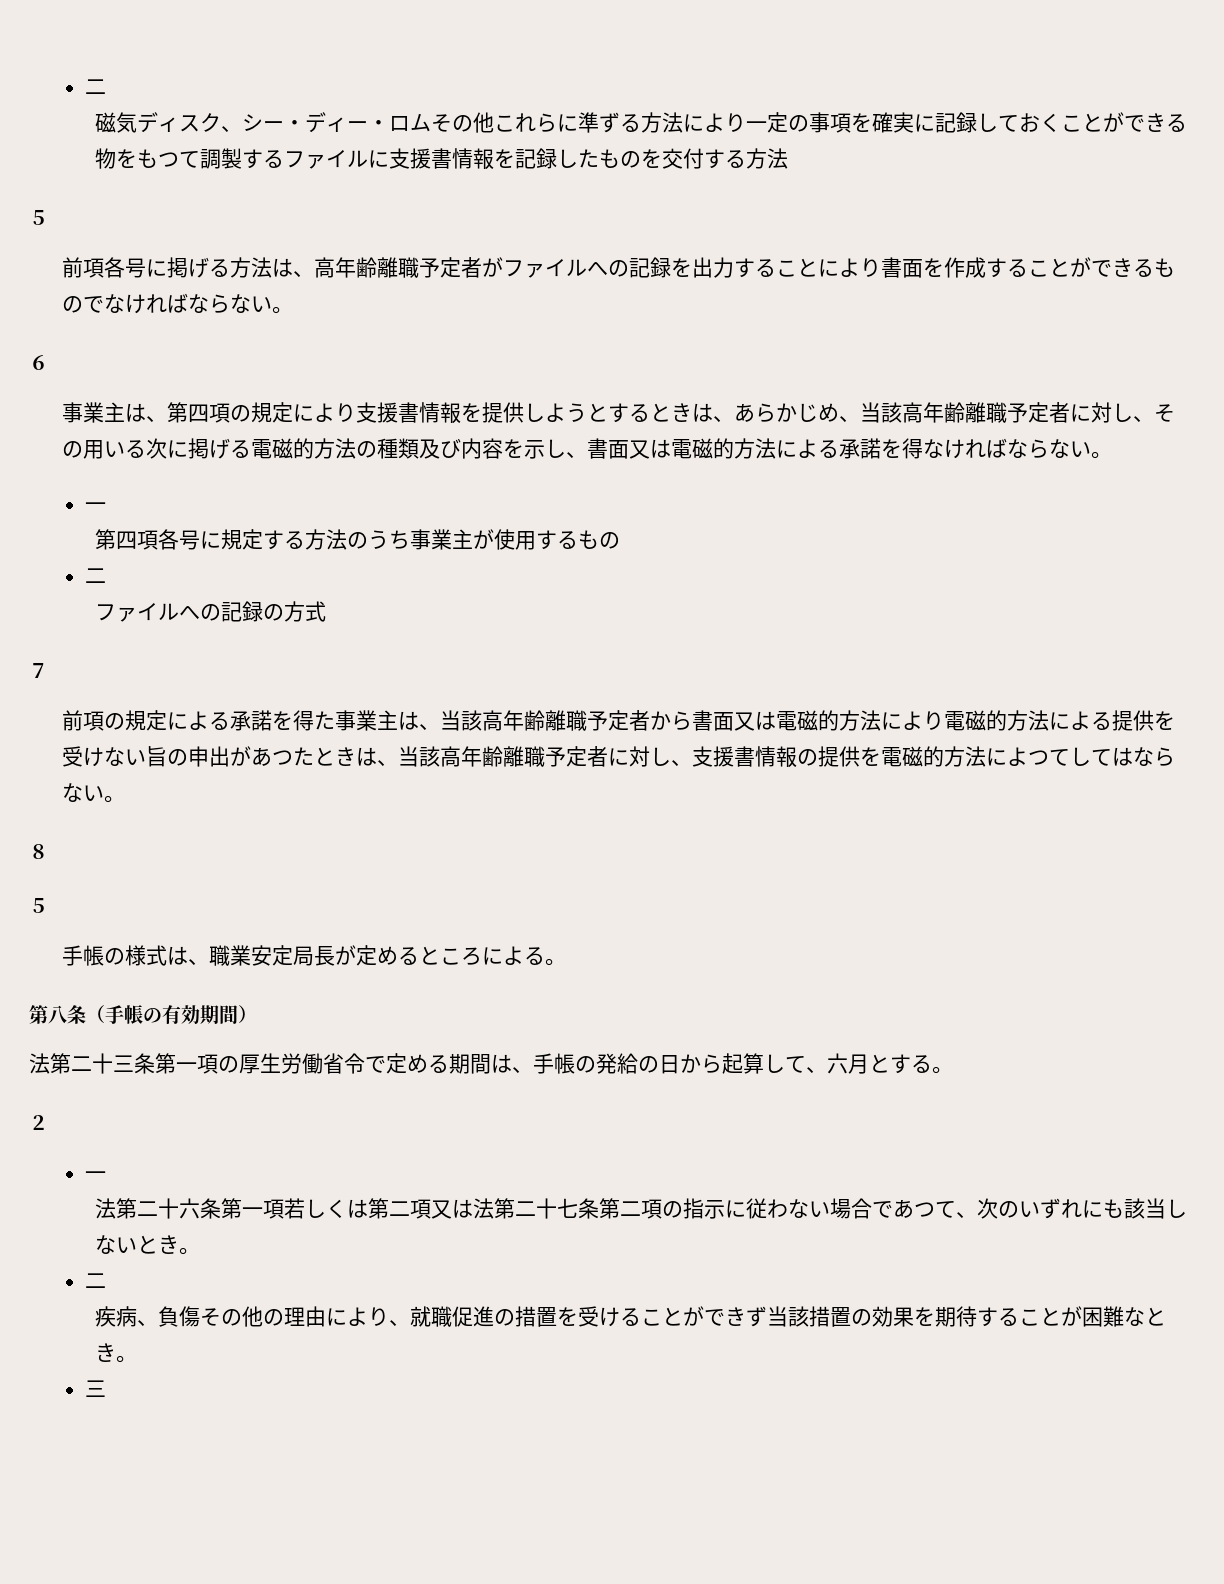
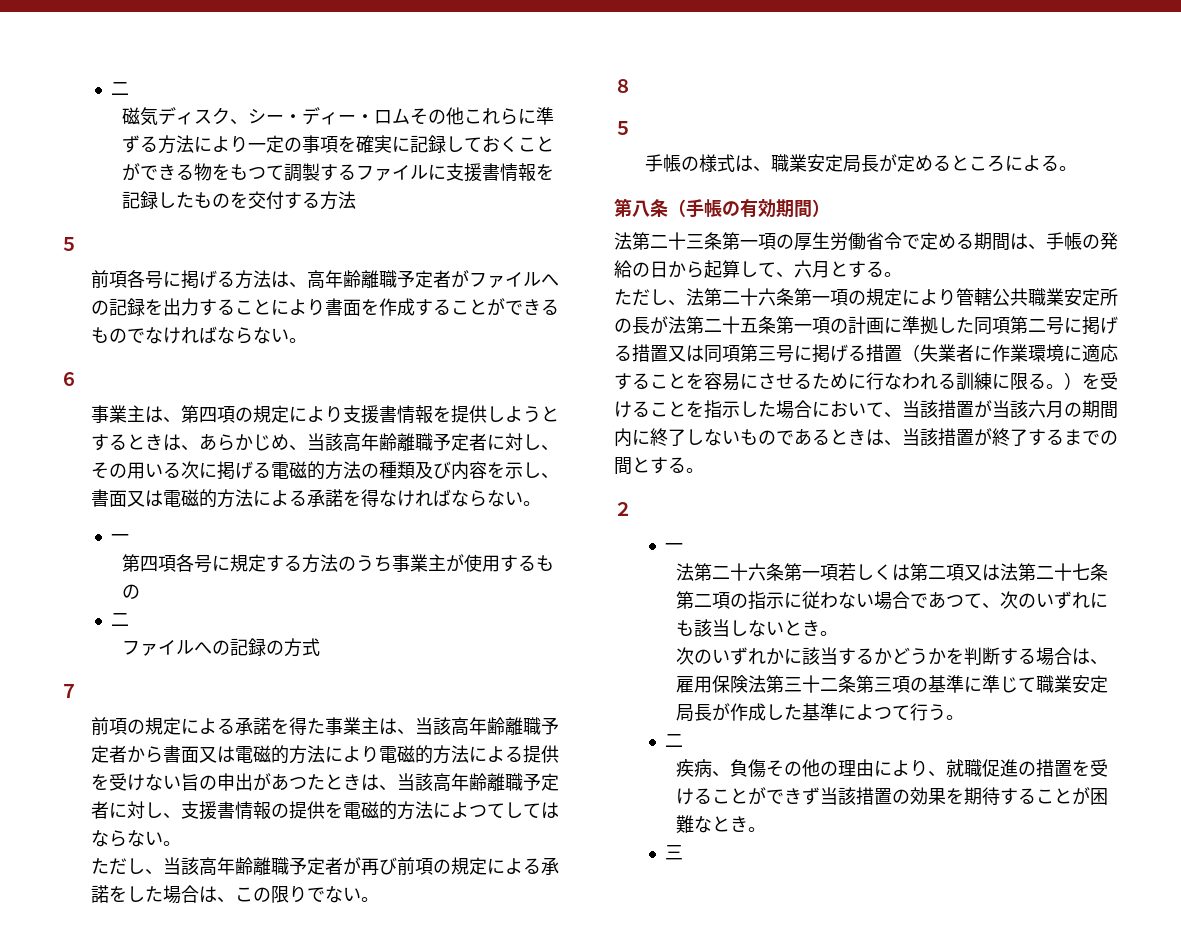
+ ただし、当該高年齢離職予定者が再び前項の規定による承諾をした場合は、この限りでない。
+ ただし、法第二十六条第一項の規定により管轄公共職業安定所の長が法第二十五条第一項の計画に準拠した同項第二号に掲げる措置又は同項第三号に掲げる措置（失業者に作業環境に適応することを容易にさせるために行なわれる訓練に限る。）を受けることを指示した場合において、当該措置が当該六月の期間内に終了しないものであるときは、当該措置が終了するまでの間とする。
+ 次のいずれかに該当するかどうかを判断する場合は、雇用保険法第三十二条第三項の基準に準じて職業安定局長が作成した基準によつて行う。

